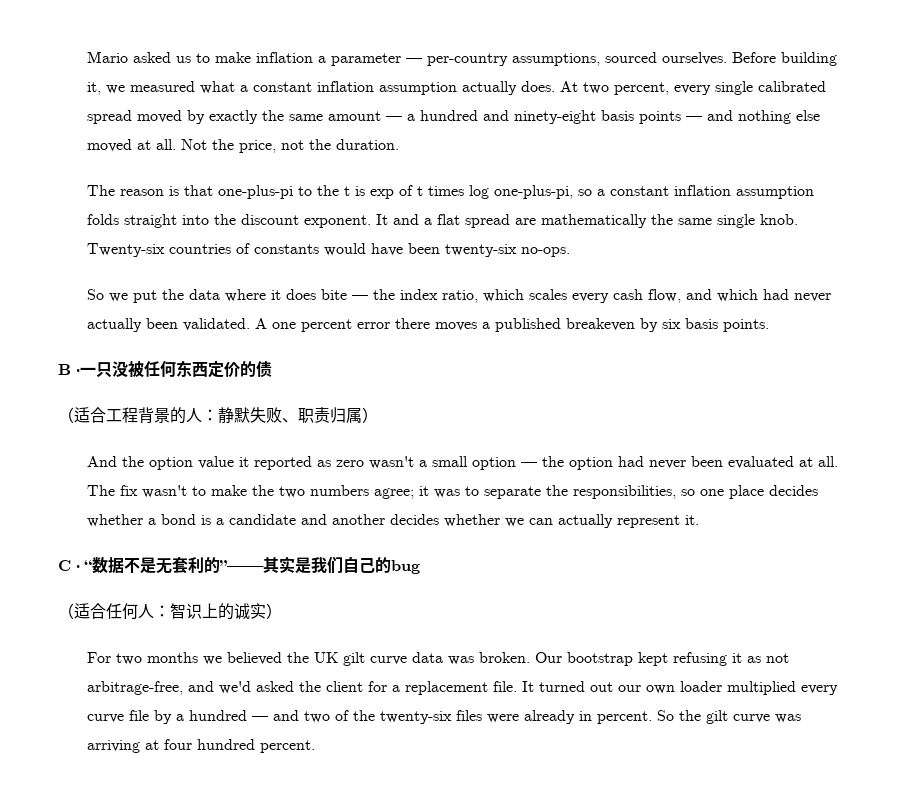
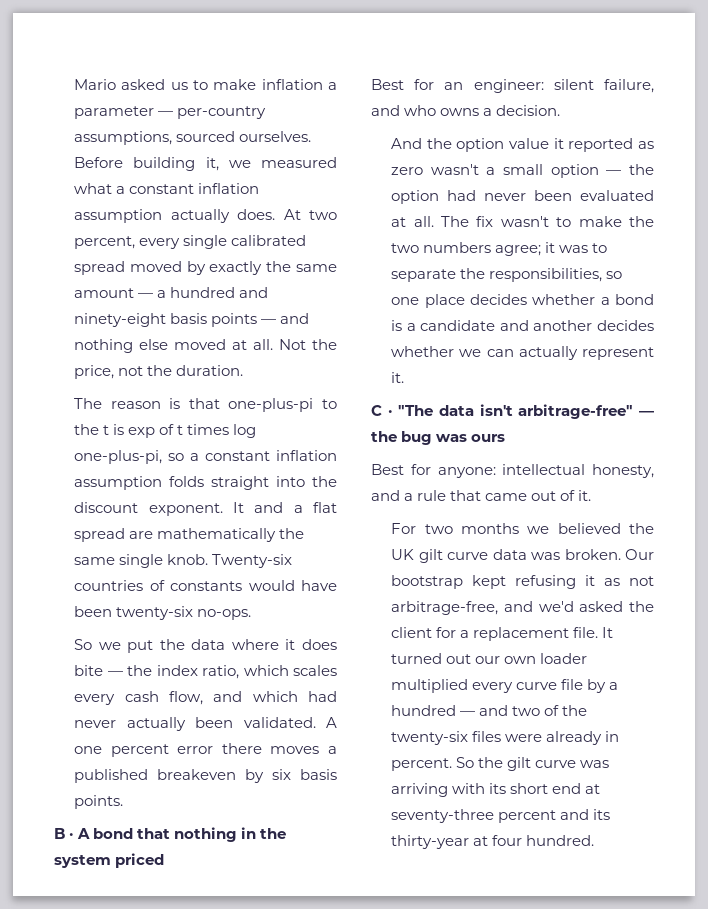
- B ·一只没被任何东西定价的债
- （适合工程背景的人：静默失败、职责归属）
+ B · A bond that nothing in the system priced
+ Best for an engineer: silent failure, and who owns a decision.
- C · “数据不是无套利的”——其实是我们自己的bug
- （适合任何人：智识上的诚实）
+ C · "The data isn't arbitrage-free" — the bug was ours
+ Best for anyone: intellectual honesty, and a rule that came out of it.
- So the gilt curve was arriving at four hundred percent.
+ So the gilt curve was arriving with its short end at seventy-three percent and its thirty-year at four hundred.

